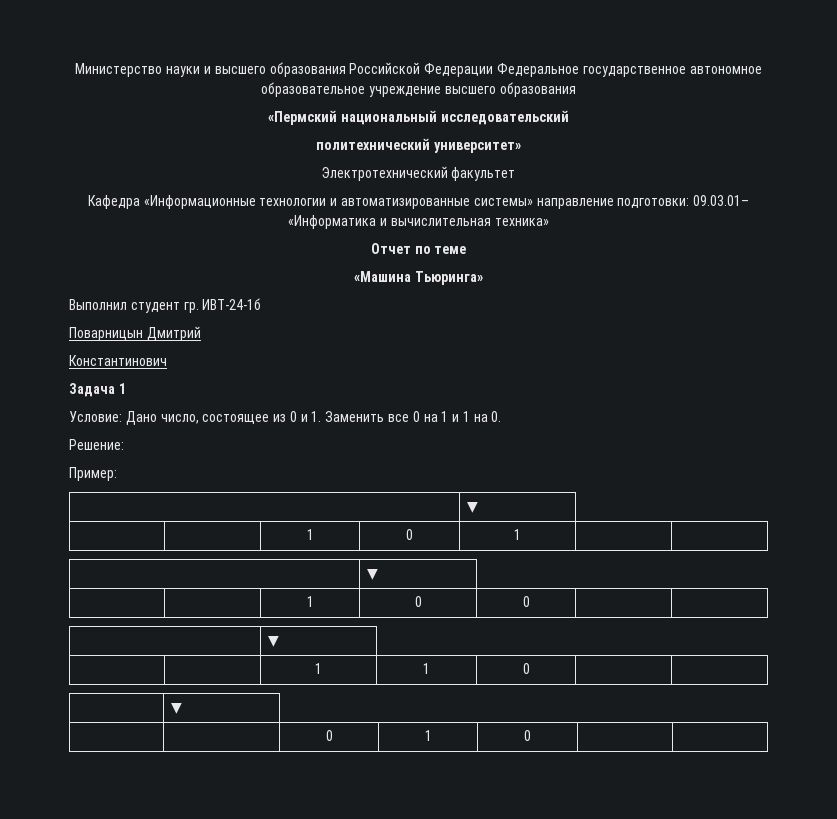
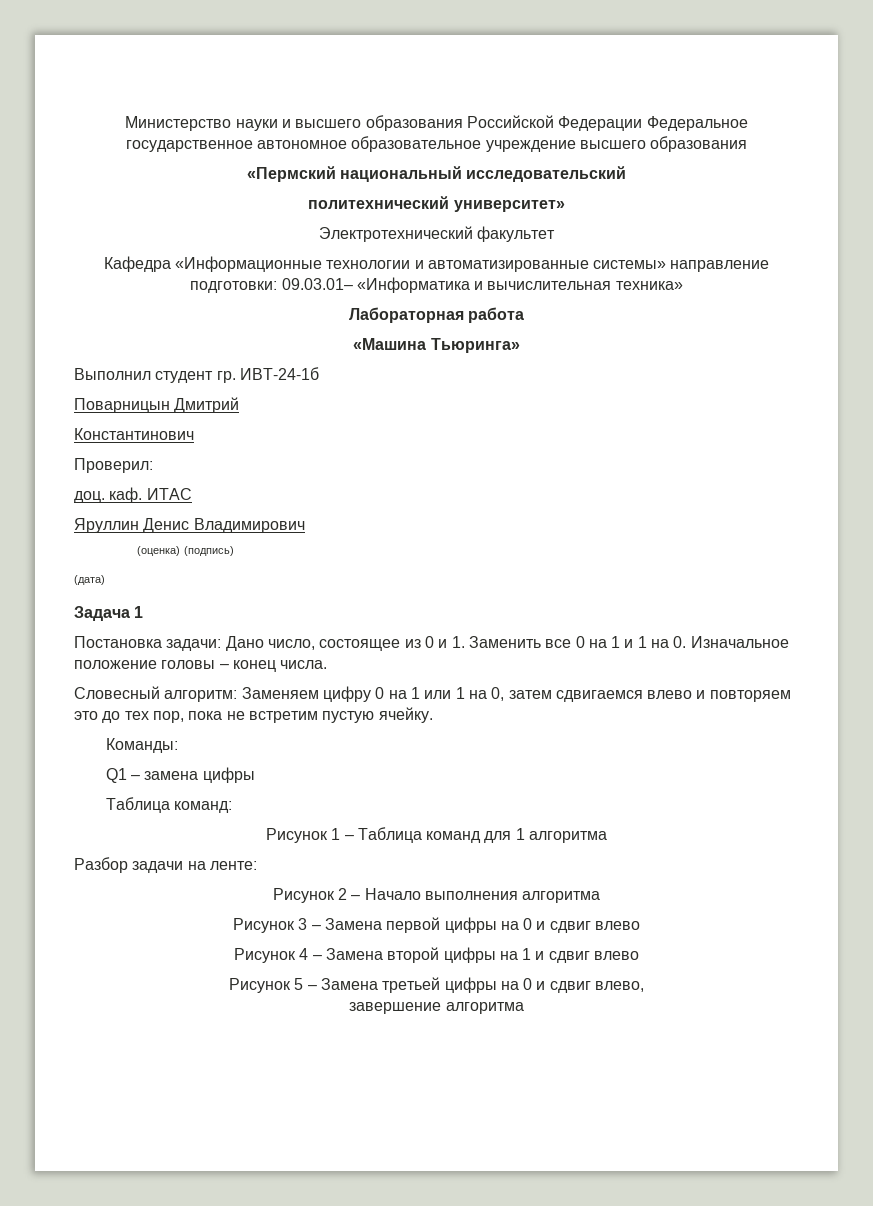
- Отчет по теме
+ Лабораторная работа
+ Проверил:
+ доц. каф. ИТАС
+ Яруллин Денис Владимирович
+ (оценка) (подпись)
+ (дата)
- Условие: Дано число, состоящее из 0 и 1. Заменить все 0 на 1 и 1 на 0.
- Решение:
- Пример:
- | ▼
- | | 1 | 0 | 1 | |
- | ▼
- | | 1 | 0 | 0 | |
- | ▼
- | | 1 | 1 | 0 | |
- | ▼
- | | 0 | 1 | 0 | |
+ Постановка задачи: Дано число, состоящее из 0 и 1. Заменить все 0 на 1 и 1 на 0. Изначальное положение головы – конец числа.
+ Словесный алгоритм: Заменяем цифру 0 на 1 или 1 на 0, затем сдвигаемся влево и повторяем это до тех пор, пока не встретим пустую ячейку.
+ Команды:
+ Q1 – замена цифры
+ Таблица команд:
+ Рисунок 1 – Таблица команд для 1 алгоритма
+ Разбор задачи на ленте:
+ Рисунок 2 – Начало выполнения алгоритма
+ Рисунок 3 – Замена первой цифры на 0 и сдвиг влево
+ Рисунок 4 – Замена второй цифры на 1 и сдвиг влево
+ Рисунок 5 – Замена третьей цифры на 0 и сдвиг влево,
+ завершение алгоритма

